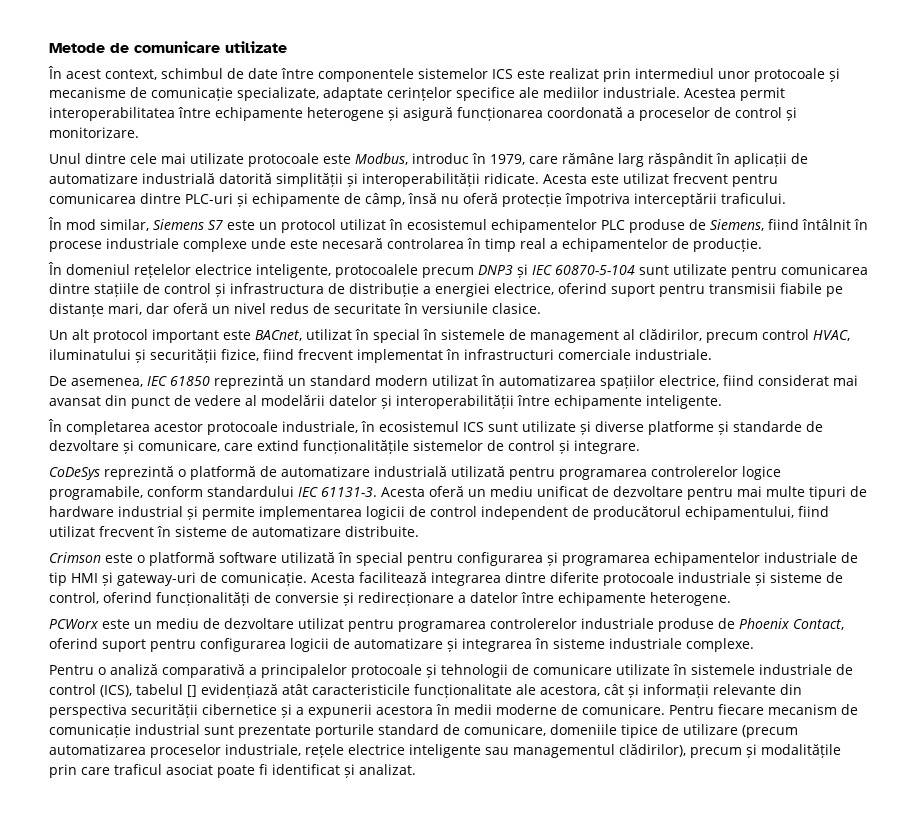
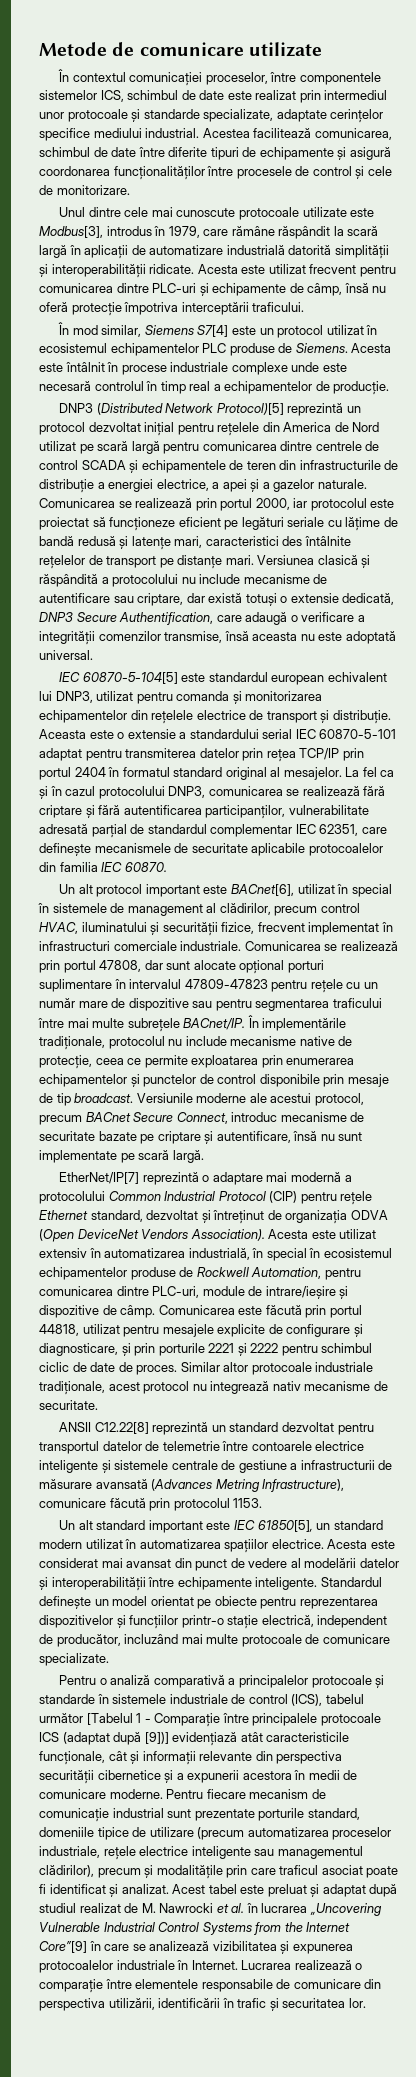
- În acest context, schimbul de date între componentele sistemelor ICS este realizat prin intermediul unor protocoale și mecanisme de comunicație specializate, adaptate cerințelor specifice ale mediilor industriale. Acestea permit interoperabilitatea între echipamente heterogene și asigură funcționarea coordonată a proceselor de control și monitorizare.
+ În contextul comunicației proceselor, între componentele sistemelor ICS, schimbul de date este realizat prin intermediul unor protocoale și standarde specializate, adaptate cerințelor specifice mediului industrial. Acestea facilitează comunicarea, schimbul de date între diferite tipuri de echipamente și asigură coordonarea funcționalităților între procesele de control și cele de monitorizare.
- Unul dintre cele mai utilizate protocoale este Modbus, introduc în 1979, care rămâne larg răspândit în aplicații de automatizare industrială datorită simplității și interoperabilității ridicate.
+ Unul dintre cele mai cunoscute protocoale utilizate este Modbus[3], introdus în 1979, care rămâne răspândit la scară largă în aplicații de automatizare industrială datorită simplității și interoperabilității ridicate.
- În mod similar, Siemens S7 este un protocol utilizat în ecosistemul echipamentelor PLC produse de Siemens, fiind întâlnit în procese industriale complexe unde este necesară controlarea în timp real a echipamentelor de producție.
+ În mod similar, Siemens S7[4] este un protocol utilizat în ecosistemul echipamentelor PLC produse de Siemens. Acesta este întâlnit în procese industriale complexe unde este necesară controlul în timp real a echipamentelor de producție.
- În domeniul rețelelor electrice inteligente, protocoalele precum DNP3 și IEC 60870-5-104 sunt utilizate pentru comunicarea dintre stațiile de control și infrastructura de distribuție a energiei electrice, oferind suport pentru transmisii fiabile pe distanțe mari, dar oferă un nivel redus de securitate în versiunile clasice.
+ DNP3 (Distributed Network Protocol)[5] reprezintă un protocol dezvoltat inițial pentru rețelele din America de Nord utilizat pe scară largă pentru comunicarea dintre centrele de control SCADA și echipamentele de teren din infrastructurile de distribuție a energiei electrice, a apei și a gazelor naturale. Comunicarea se realizează prin portul 2000, iar protocolul este proiectat să funcționeze eficient pe legături seriale cu lățime de bandă redusă și latențe mari, caracteristici des întâlnite rețelelor de transport pe distanțe mari. Versiunea clasică și răspândită a protocolului nu include mecanisme de autentificare sau criptare, dar există totuși o extensie dedicată, DNP3 Secure Authentification, care adaugă o verificare a integrității comenzilor transmise, însă aceasta nu este adoptată universal.
+ IEC 60870-5-104[5] este standardul european echivalent lui DNP3, utilizat pentru comanda și monitorizarea echipamentelor din rețelele electrice de transport și distribuție. Aceasta este o extensie a standardului serial IEC 60870-5-101 adaptat pentru transmiterea datelor prin rețea TCP/IP prin portul 2404 în formatul standard original al mesajelor. La fel ca și în cazul protocolului DNP3, comunicarea se realizează fără criptare și fără autentificarea participanților, vulnerabilitate adresată parțial de standardul complementar IEC 62351, care definește mecanismele de securitate aplicabile protocoalelor din familia IEC 60870.
- Un alt protocol important este BACnet, utilizat în special în sistemele de management al clădirilor, precum control HVAC, iluminatului și securității fizice, fiind frecvent implementat în infrastructuri comerciale industriale.
- De asemenea, IEC 61850 reprezintă un standard modern utilizat în automatizarea spațiilor electrice, fiind considerat mai avansat din punct de vedere al modelării datelor și interoperabilității între echipamente inteligente.
- În completarea acestor protocoale industriale, în ecosistemul ICS sunt utilizate și diverse platforme și standarde de dezvoltare și comunicare, care extind funcționalitățile sistemelor de control și integrare.
- CoDeSys reprezintă o platformă de automatizare industrială utilizată pentru programarea controlerelor logice programabile, conform standardului IEC 61131-3. Acesta oferă un mediu unificat de dezvoltare pentru mai multe tipuri de hardware industrial și permite implementarea logicii de control independent de producătorul echipamentului, fiind utilizat frecvent în sisteme de automatizare distribuite.
- Crimson este o platformă software utilizată în special pentru configurarea și programarea echipamentelor industriale de tip HMI și gateway-uri de comunicație. Acesta facilitează integrarea dintre diferite protocoale industriale și sisteme de control, oferind funcționalități de conversie și redirecționare a datelor între echipamente heterogene.
- PCWorx este un mediu de dezvoltare utilizat pentru programarea controlerelor industriale produse de Phoenix Contact, oferind suport pentru configurarea logicii de automatizare și integrarea în sisteme industriale complexe.
+ Un alt protocol important este BACnet[6], utilizat în special în sistemele de management al clădirilor, precum control HVAC, iluminatului și securității fizice, frecvent implementat în infrastructuri comerciale industriale. Comunicarea se realizează prin portul 47808, dar sunt alocate opțional porturi suplimentare în intervalul 47809-47823 pentru rețele cu un număr mare de dispozitive sau pentru segmentarea traficului între mai multe subrețele BACnet/IP. În implementările tradiționale, protocolul nu include mecanisme native de protecție, ceea ce permite exploatarea prin enumerarea echipamentelor și punctelor de control disponibile prin mesaje de tip broadcast. Versiunile moderne ale acestui protocol, precum BACnet Secure Connect, introduc mecanisme de securitate bazate pe criptare și autentificare, însă nu sunt implementate pe scară largă.
+ EtherNet/IP[7] reprezintă o adaptare mai modernă a protocolului Common Industrial Protocol (CIP) pentru rețele Ethernet standard, dezvoltat și întreținut de organizația ODVA (Open DeviceNet Vendors Association). Acesta este utilizat extensiv în automatizarea industrială, în special în ecosistemul echipamentelor produse de Rockwell Automation, pentru comunicarea dintre PLC-uri, module de intrare/ieșire și dispozitive de câmp. Comunicarea este făcută prin portul 44818, utilizat pentru mesajele explicite de configurare și diagnosticare, și prin porturile 2221 și 2222 pentru schimbul ciclic de date de proces. Similar altor protocoale industriale tradiționale, acest protocol nu integrează nativ mecanisme de securitate.
+ ANSII C12.22[8] reprezintă un standard dezvoltat pentru transportul datelor de telemetrie între contoarele electrice inteligente și sistemele centrale de gestiune a infrastructurii de măsurare avansată (Advances Metring Infrastructure), comunicare făcută prin protocolul 1153.
+ Un alt standard important este IEC 61850[5], un standard modern utilizat în automatizarea spațiilor electrice. Acesta este considerat mai avansat din punct de vedere al modelării datelor și interoperabilității între echipamente inteligente. Standardul definește un model orientat pe obiecte pentru reprezentarea dispozitivelor și funcțiilor printr-o stație electrică, independent de producător, incluzând mai multe protocoale de comunicare specializate.
- Pentru o analiză comparativă a principalelor protocoale și tehnologii de comunicare utilizate în sistemele industriale de control (ICS), tabelul [] evidențiază atât caracteristicile funcționalitate ale acestora, cât și informații relevante din perspectiva securității cibernetice și a expunerii acestora în medii moderne de comunicare.
+ Pentru o analiză comparativă a principalelor protocoale și standarde în sistemele industriale de control (ICS), tabelul următor [Tabelul 1 - Comparație între principalele protocoale ICS (adaptat după [9])] evidențiază atât caracteristicile funcționale, cât și informații relevante din perspectiva securității cibernetice și a expunerii acestora în medii de comunicare moderne.
- Pentru fiecare mecanism de comunicație industrial sunt prezentate porturile standard de comunicare, domeniile tipice de utilizare (precum automatizarea proceselor industriale, rețele electrice inteligente sau managementul clădirilor), precum și modalitățile prin care traficul asociat poate fi identificat și analizat.
+ Pentru fiecare mecanism de comunicație industrial sunt prezentate porturile standard, domeniile tipice de utilizare (precum automatizarea proceselor industriale, rețele electrice inteligente sau managementul clădirilor), precum și modalitățile prin care traficul asociat poate fi identificat și analizat.
+ Acest tabel este preluat și adaptat după studiul realizat de M. Nawrocki et al. în lucrarea „Uncovering Vulnerable Industrial Control Systems from the Internet Core”[9] în care se analizează vizibilitatea și expunerea protocoalelor industriale în Internet. Lucrarea realizează o comparație între elementele responsabile de comunicare din perspectiva utilizării, identificării în trafic și securitatea lor.

